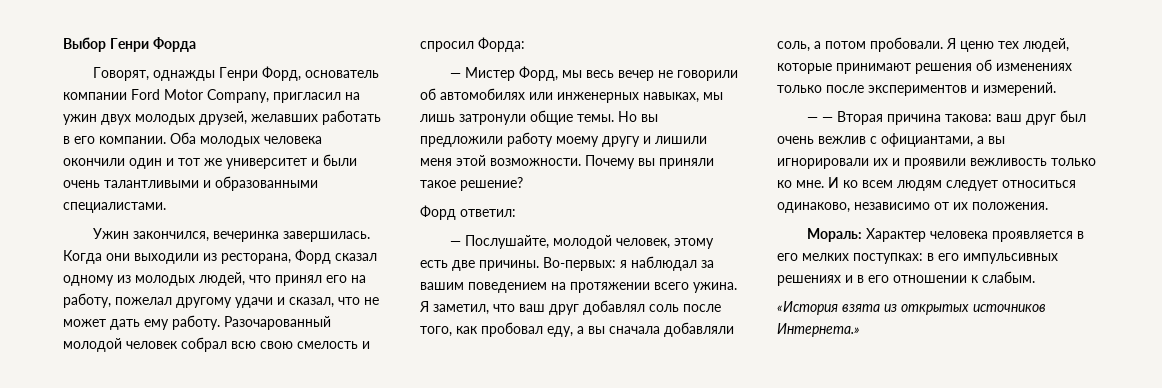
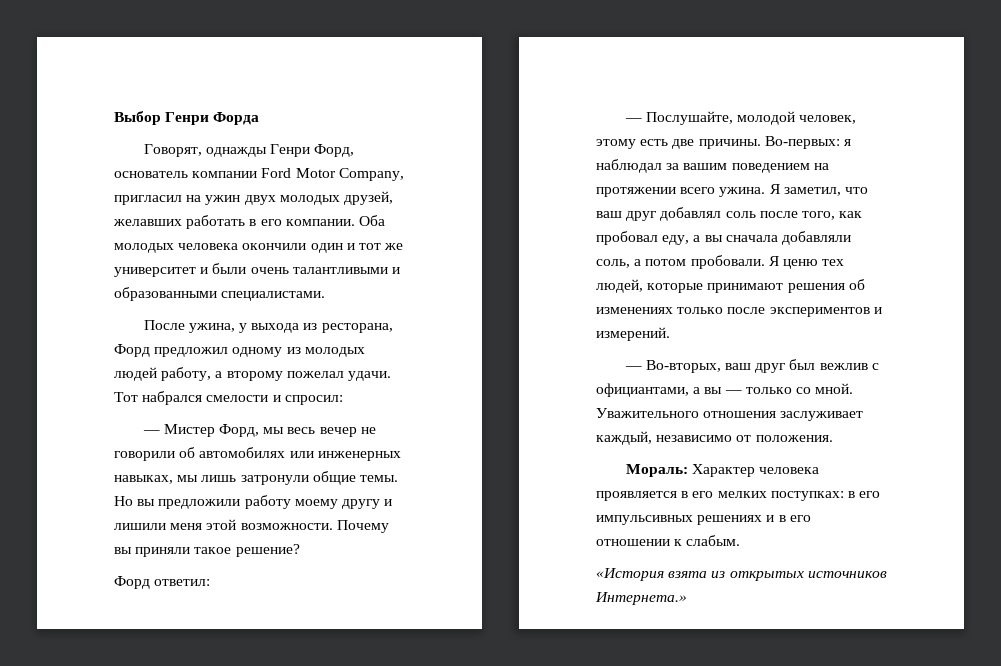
- Ужин закончился, вечеринка завершилась. Когда они выходили из ресторана, Форд сказал одному из молодых людей, что принял его на работу, пожелал другому удачи и сказал, что не может дать ему работу. Разочарованный молодой человек собрал всю свою смелость и спросил Форда:
+ После ужина, у выхода из ресторана, Форд предложил одному из молодых людей работу, а второму пожелал удачи. Тот набрался смелости и спросил:
- — — Вторая причина такова: ваш друг был очень вежлив с официантами, а вы игнорировали их и проявили вежливость только ко мне. И ко всем людям следует относиться одинаково, независимо от их положения.
+ — Во-вторых, ваш друг был вежлив с официантами, а вы — только со мной. Уважительного отношения заслуживает каждый, независимо от положения.

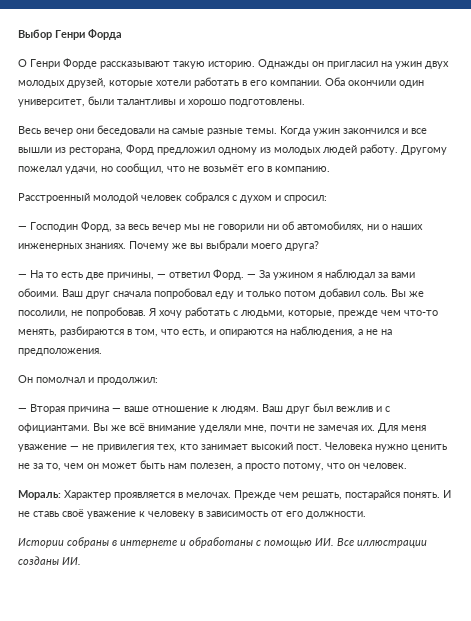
- Говорят, однажды Генри Форд, основатель компании Ford Motor Company, пригласил на ужин двух молодых друзей, желавших работать в его компании.
+ О Генри Форде рассказывают такую историю. Однажды он пригласил на ужин двух молодых друзей, которые хотели работать в его компании.
- Оба молодых человека окончили один и тот же университет и были очень талантливыми и образованными специалистами.
- После ужина, у выхода из ресторана, Форд предложил одному из молодых людей работу, а второму пожелал удачи. Тот набрался смелости и спросил:
+ Оба окончили один университет, были талантливы и хорошо подготовлены.
+ Весь вечер они беседовали на самые разные темы. Когда ужин закончился и все вышли из ресторана, Форд предложил одному из молодых людей работу. Другому пожелал удачи, но сообщил, что не возьмёт его в компанию.
+ Расстроенный молодой человек собрался с духом и спросил:
- — Мистер Форд, мы весь вечер не говорили об автомобилях или инженерных навыках, мы лишь затронули общие темы. Но вы предложили работу моему другу и лишили меня этой возможности. Почему вы приняли такое решение?
- Форд ответил:
- — Послушайте, молодой человек, этому есть две причины. Во-первых: я наблюдал за вашим поведением на протяжении всего ужина. Я заметил, что ваш друг добавлял соль после того, как пробовал еду, а вы сначала добавляли соль, а потом пробовали. Я ценю тех людей, которые принимают решения об изменениях только после экспериментов и измерений.
- — Во-вторых, ваш друг был вежлив с официантами, а вы — только со мной. Уважительного отношения заслуживает каждый, независимо от положения.
+ — Господин Форд, за весь вечер мы не говорили ни об автомобилях, ни о наших инженерных знаниях. Почему же вы выбрали моего друга?
+ — На то есть две причины, — ответил Форд. — За ужином я наблюдал за вами обоими. Ваш друг сначала попробовал еду и только потом добавил соль. Вы же посолили, не попробовав. Я хочу работать с людьми, которые, прежде чем что-то менять, разбираются в том, что есть, и опираются на наблюдения, а не на предположения.
+ Он помолчал и продолжил:
+ — Вторая причина — ваше отношение к людям. Ваш друг был вежлив и с официантами. Вы же всё внимание уделяли мне, почти не замечая их. Для меня уважение — не привилегия тех, кто занимает высокий пост. Человека нужно ценить не за то, чем он может быть нам полезен, а просто потому, что он человек.
- Мораль: Характер человека проявляется в его мелких поступках: в его импульсивных решениях и в его отношении к слабым.
- «История взята из открытых источников Интернета.»
+ Мораль: Характер проявляется в мелочах. Прежде чем решать, постарайся понять. И не ставь своё уважение к человеку в зависимость от его должности.
+ Истории собраны в интернете и обработаны с помощью ИИ. Все иллюстрации созданы ИИ.

